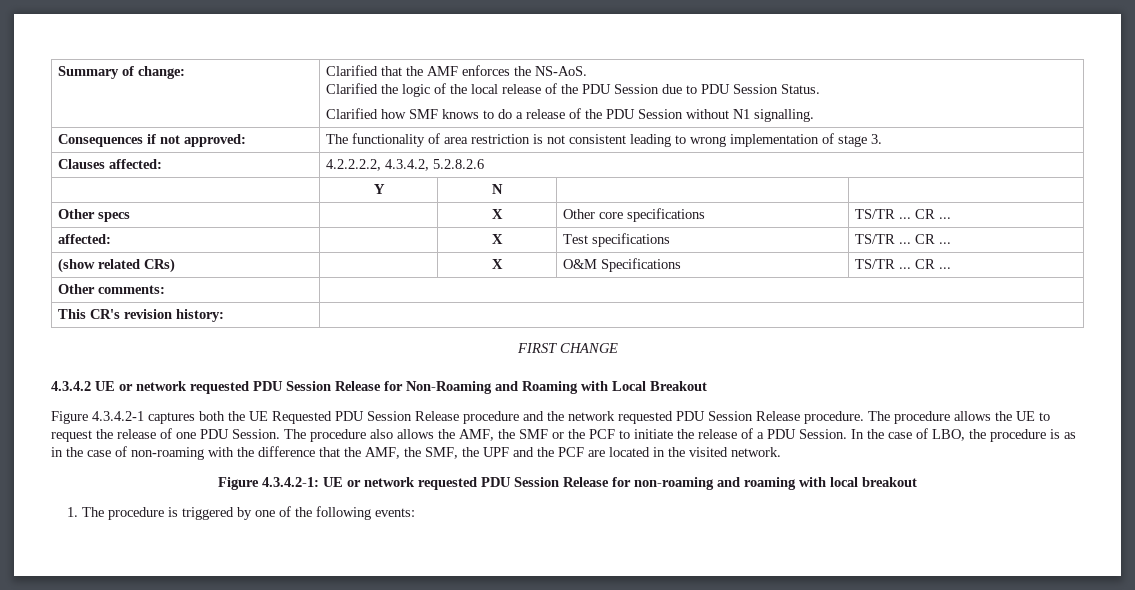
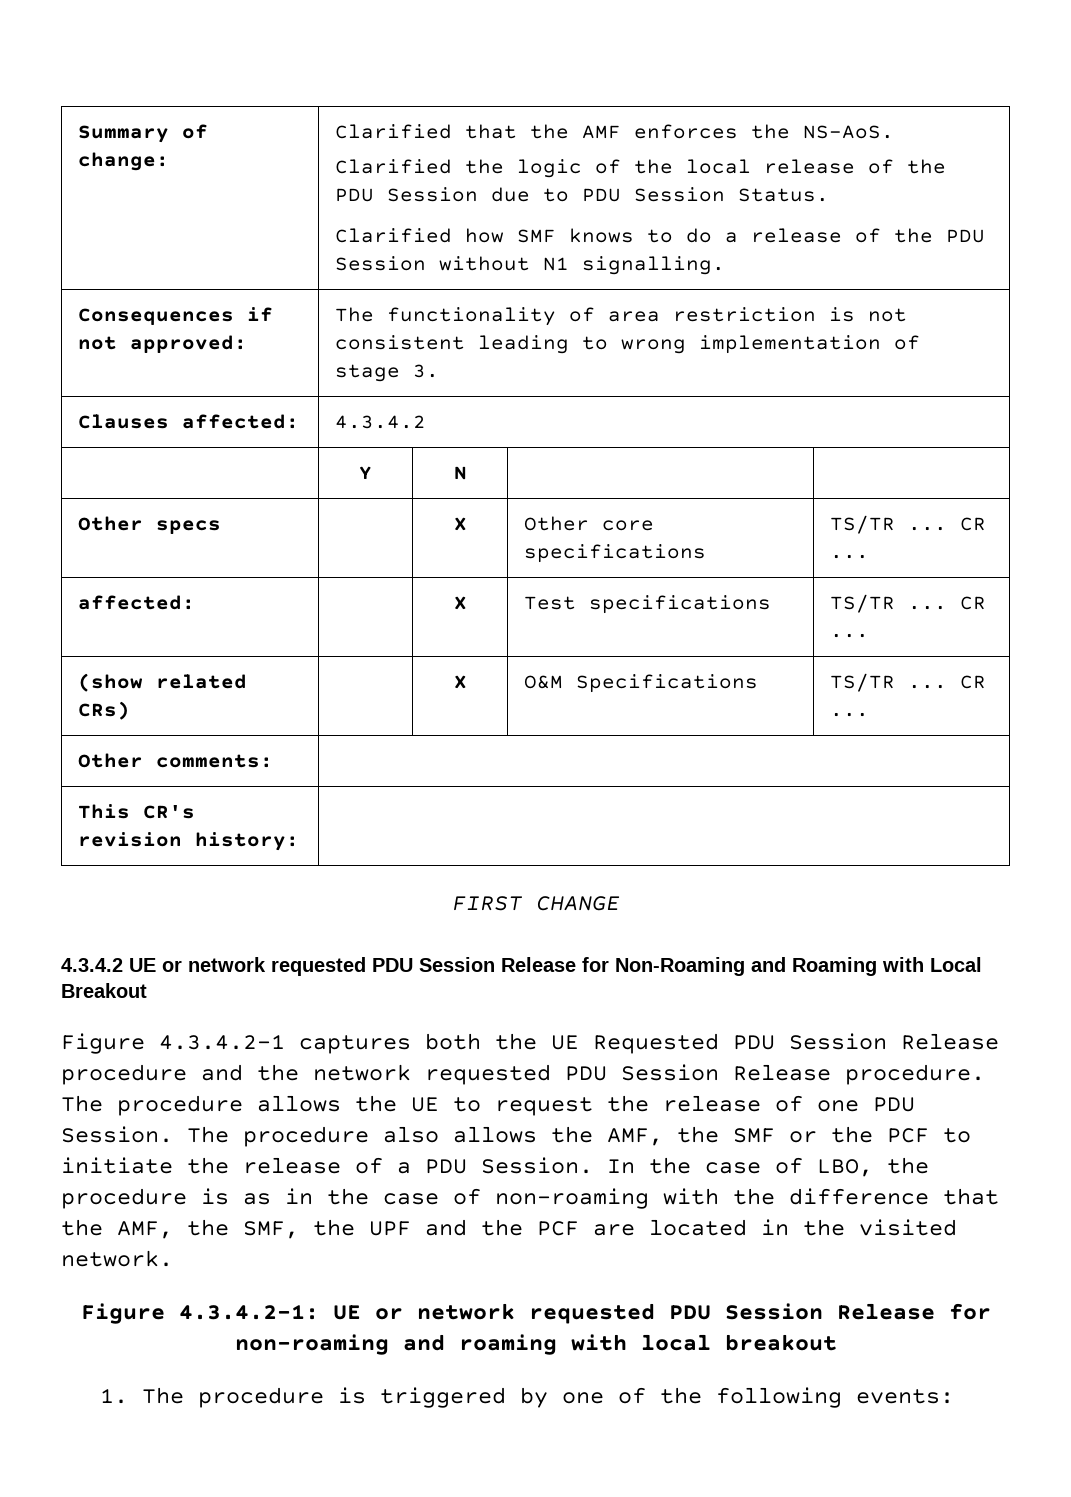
- Clauses affected: | 4.2.2.2.2, 4.3.4.2, 5.2.8.2.6
+ Clauses affected: | 4.3.4.2

